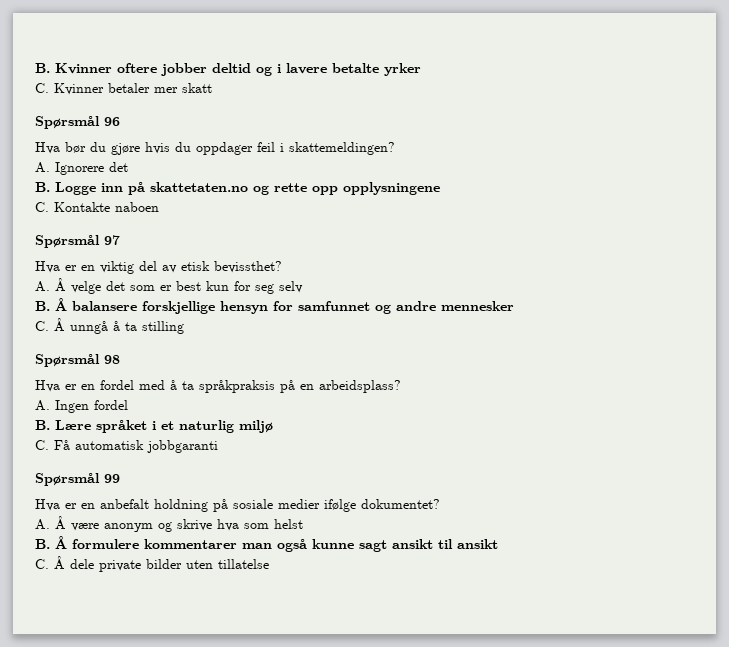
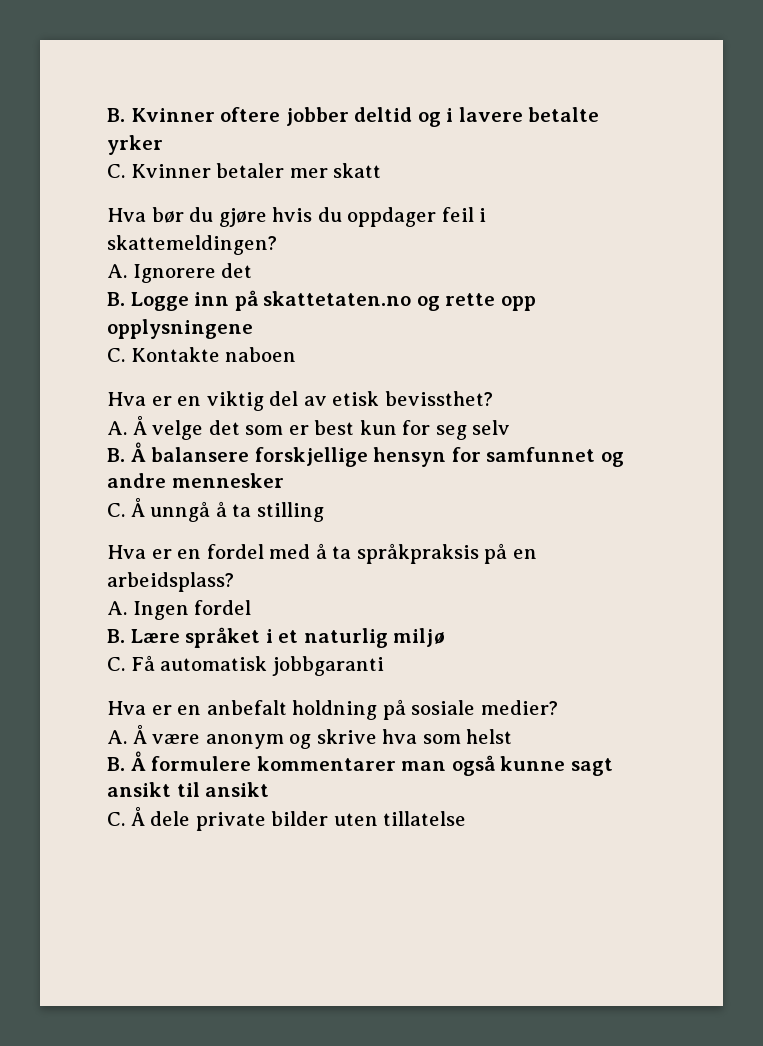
- Spørsmål 96
- Spørsmål 97
- Spørsmål 98
- Spørsmål 99
- Hva er en anbefalt holdning på sosiale medier ifølge dokumentet?
+ Hva er en anbefalt holdning på sosiale medier?

